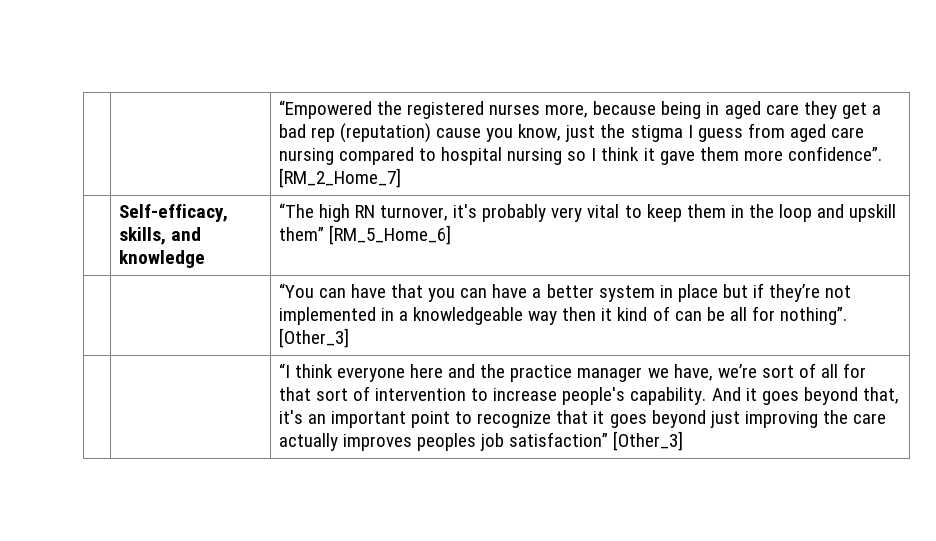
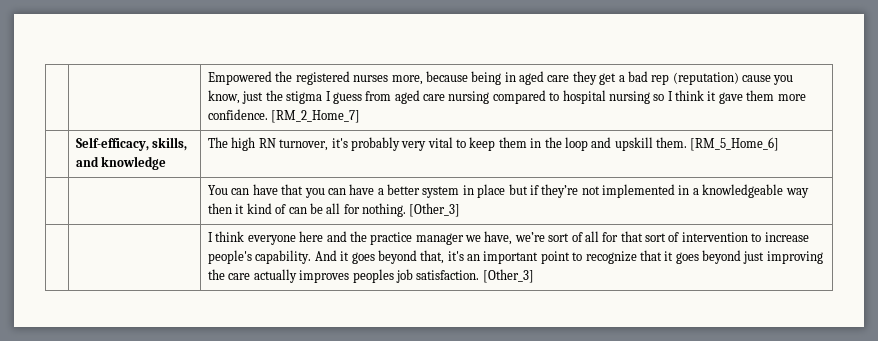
- “Empowered the registered nurses more, because being in aged care they get a bad rep (reputation) cause you know, just the stigma I guess from aged care nursing compared to hospital nursing so I think it gave them more confidence”.
+ Empowered the registered nurses more, because being in aged care they get a bad rep (reputation) cause you know, just the stigma I guess from aged care nursing compared to hospital nursing so I think it gave them more confidence.
- | Self-efficacy, skills, and knowledge | “The high RN turnover, it's probably very vital to keep them in the loop and upskill them” [RM_5_Home_6]
+ | Self-efficacy, skills, and knowledge | The high RN turnover, it's probably very vital to keep them in the loop and upskill them. [RM_5_Home_6]
- | | “You can have that you can have a better system in place but if they’re not implemented in a knowledgeable way then it kind of can be all for nothing”. [Other_3]
+ | | You can have that you can have a better system in place but if they’re not implemented in a knowledgeable way then it kind of can be all for nothing. [Other_3]
- “I think everyone here and the practice manager we have, we’re sort of all for that sort of intervention to increase people's capability.
+ I think everyone here and the practice manager we have, we’re sort of all for that sort of intervention to increase people's capability.
- And it goes beyond that, it's an important point to recognize that it goes beyond just improving the care actually improves peoples job satisfaction” [Other_3]
+ And it goes beyond that, it's an important point to recognize that it goes beyond just improving the care actually improves peoples job satisfaction. [Other_3]

